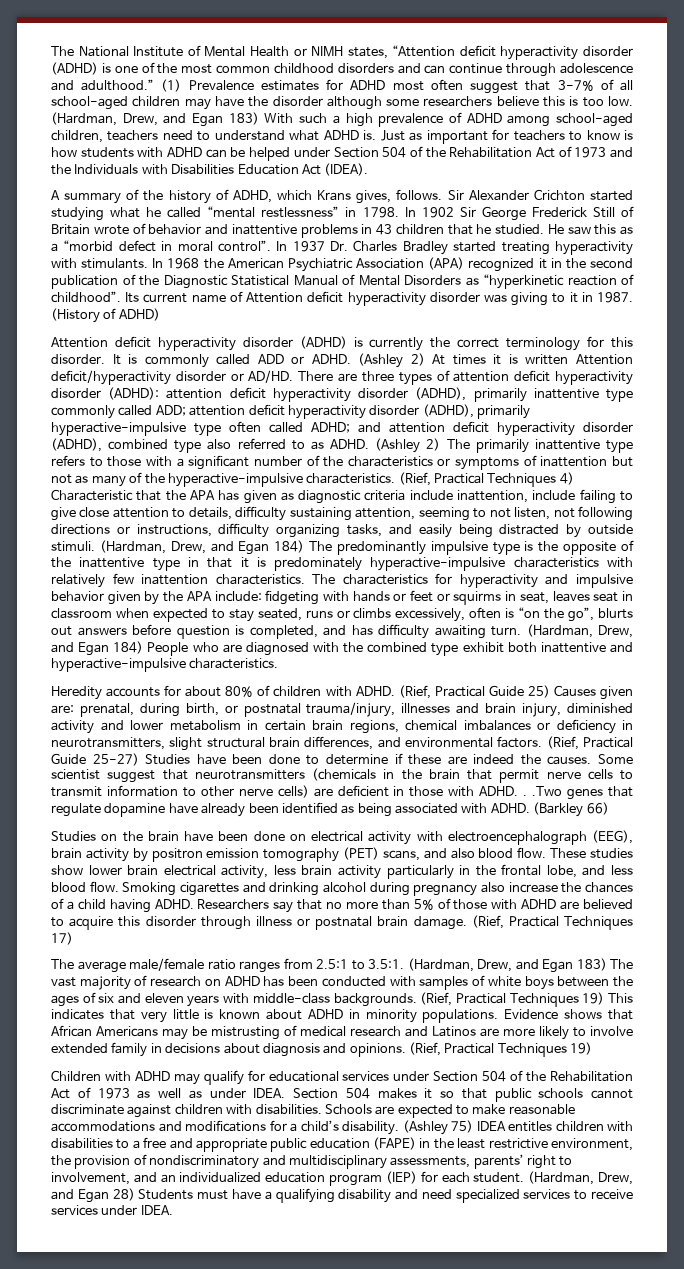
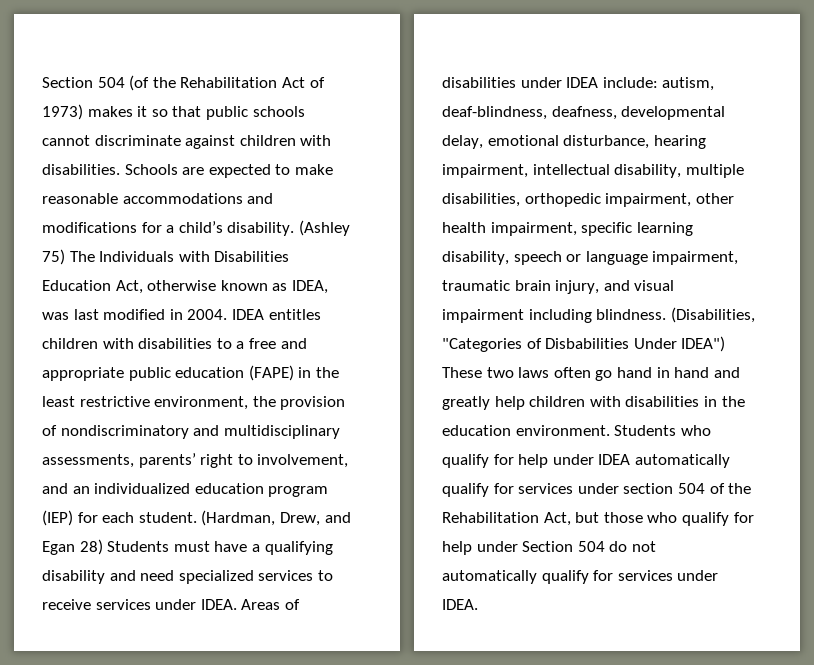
- The National Institute of Mental Health or NIMH states, “Attention deficit hyperactivity disorder (ADHD) is one of the most common childhood disorders and can continue through adolescence and adulthood.” (1) Prevalence estimates for ADHD most often suggest that 3-7% of all school-aged children may have the disorder although some researchers believe this is too low. (Hardman, Drew, and Egan 183) With such a high prevalence of ADHD among school-aged children, teachers need to understand what ADHD is. Just as important for teachers to know is how students with ADHD can be helped under Section 504 of the Rehabilitation Act of 1973 and the Individuals with Disabilities Education Act (IDEA).
- A summary of the history of ADHD, which Krans gives, follows. Sir Alexander Crichton started studying what he called “mental restlessness” in 1798. In 1902 Sir George Frederick Still of Britain wrote of behavior and inattentive problems in 43 children that he studied. He saw this as a “morbid defect in moral control”. In 1937 Dr. Charles Bradley started treating hyperactivity with stimulants. In 1968 the American Psychiatric Association (APA) recognized it in the second publication of the Diagnostic Statistical Manual of Mental Disorders as “hyperkinetic reaction of childhood”. Its current name of Attention deficit hyperactivity disorder was giving to it in 1987. (History of ADHD)
- Attention deficit hyperactivity disorder (ADHD) is currently the correct terminology for this disorder. It is commonly called ADD or ADHD. (Ashley 2) At times it is written Attention deficit/hyperactivity disorder or AD/HD. There are three types of attention deficit hyperactivity disorder (ADHD): attention deficit hyperactivity disorder (ADHD), primarily inattentive type commonly called ADD; attention deficit hyperactivity disorder (ADHD), primarily hyperactive-impulsive type often called ADHD; and attention deficit hyperactivity disorder (ADHD), combined type also referred to as ADHD. (Ashley 2) The primarily inattentive type refers to those with a significant number of the characteristics or symptoms of inattention but not as many of the hyperactive-impulsive characteristics. (Rief, Practical Techniques 4) Characteristic that the APA has given as diagnostic criteria include inattention, include failing to give close attention to details, difficulty sustaining attention, seeming to not listen, not following directions or instructions, difficulty organizing tasks, and easily being distracted by outside stimuli. (Hardman, Drew, and Egan 184) The predominantly impulsive type is the opposite of the inattentive type in that it is predominately hyperactive-impulsive characteristics with relatively few inattention characteristics. The characteristics for hyperactivity and impulsive behavior given by the APA include: fidgeting with hands or feet or squirms in seat, leaves seat in classroom when expected to stay seated, runs or climbs excessively, often is “on the go”, blurts out answers before question is completed, and has difficulty awaiting turn. (Hardman, Drew, and Egan 184) People who are diagnosed with the combined type exhibit both inattentive and hyperactive-impulsive characteristics.
- Heredity accounts for about 80% of children with ADHD. (Rief, Practical Guide 25) Causes given are: prenatal, during birth, or postnatal trauma/injury, illnesses and brain injury, diminished activity and lower metabolism in certain brain regions, chemical imbalances or deficiency in neurotransmitters, slight structural brain differences, and environmental factors. (Rief, Practical Guide 25-27) Studies have been done to determine if these are indeed the causes. Some scientist suggest that neurotransmitters (chemicals in the brain that permit nerve cells to transmit information to other nerve cells) are deficient in those with ADHD. . .Two genes that regulate dopamine have already been identified as being associated with ADHD. (Barkley 66)
- Studies on the brain have been done on electrical activity with electroencephalograph (EEG), brain activity by positron emission tomography (PET) scans, and also blood flow. These studies show lower brain electrical activity, less brain activity particularly in the frontal lobe, and less blood flow. Smoking cigarettes and drinking alcohol during pregnancy also increase the chances of a child having ADHD. Researchers say that no more than 5% of those with ADHD are believed to acquire this disorder through illness or postnatal brain damage. (Rief, Practical Techniques 17)
- The average male/female ratio ranges from 2.5:1 to 3.5:1. (Hardman, Drew, and Egan 183) The vast majority of research on ADHD has been conducted with samples of white boys between the ages of six and eleven years with middle-class backgrounds. (Rief, Practical Techniques 19) This indicates that very little is known about ADHD in minority populations. Evidence shows that African Americans may be mistrusting of medical research and Latinos are more likely to involve extended family in decisions about diagnosis and opinions. (Rief, Practical Techniques 19)
- Children with ADHD may qualify for educational services under Section 504 of the Rehabilitation Act of 1973 as well as under IDEA. Section 504 makes it so that public schools cannot discriminate against children with disabilities.
+ Section 504 (of the Rehabilitation Act of 1973) makes it so that public schools cannot discriminate against children with disabilities.
- (Ashley 75) IDEA entitles children with disabilities to a free and appropriate public education (FAPE) in the least restrictive environment, the provision of nondiscriminatory and multidisciplinary assessments, parents’ right to involvement, and an individualized education program (IEP) for each student.
+ (Ashley 75) The Individuals with Disabilities Education Act, otherwise known as IDEA, was last modified in 2004. IDEA entitles children with disabilities to a free and appropriate public education (FAPE) in the least restrictive environment, the provision of nondiscriminatory and multidisciplinary assessments, parents’ right to involvement, and an individualized education program (IEP) for each student.
+ Areas of disabilities under IDEA include: autism, deaf-blindness, deafness, developmental delay, emotional disturbance, hearing impairment, intellectual disability, multiple disabilities, orthopedic impairment, other health impairment, specific learning disability, speech or language impairment, traumatic brain injury, and visual impairment including blindness. (Disabilities, "Categories of Disbabilities Under IDEA") These two laws often go hand in hand and greatly help children with disabilities in the education environment. Students who qualify for help under IDEA automatically qualify for services under section 504 of the Rehabilitation Act, but those who qualify for help under Section 504 do not automatically qualify for services under IDEA.

